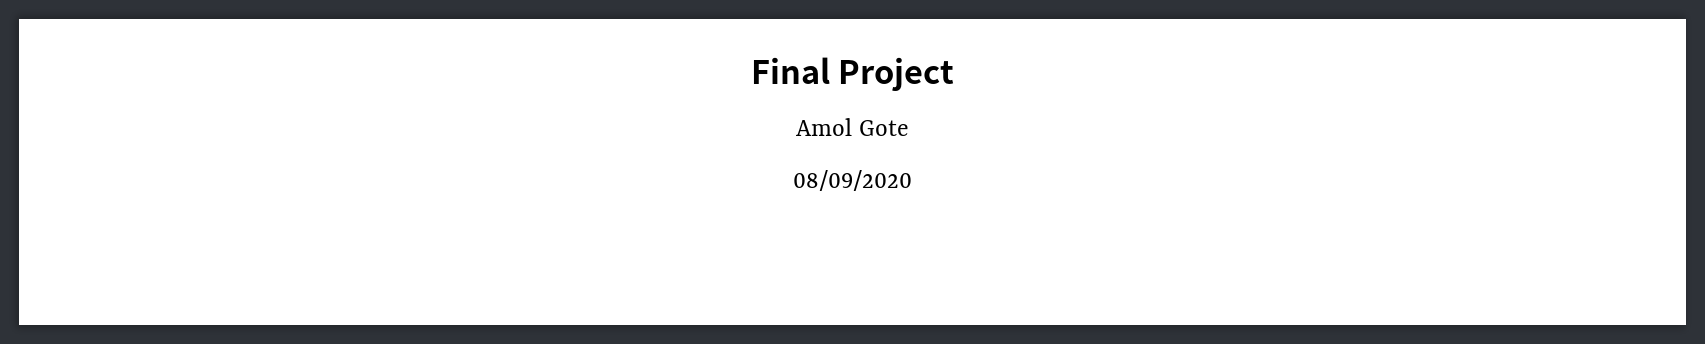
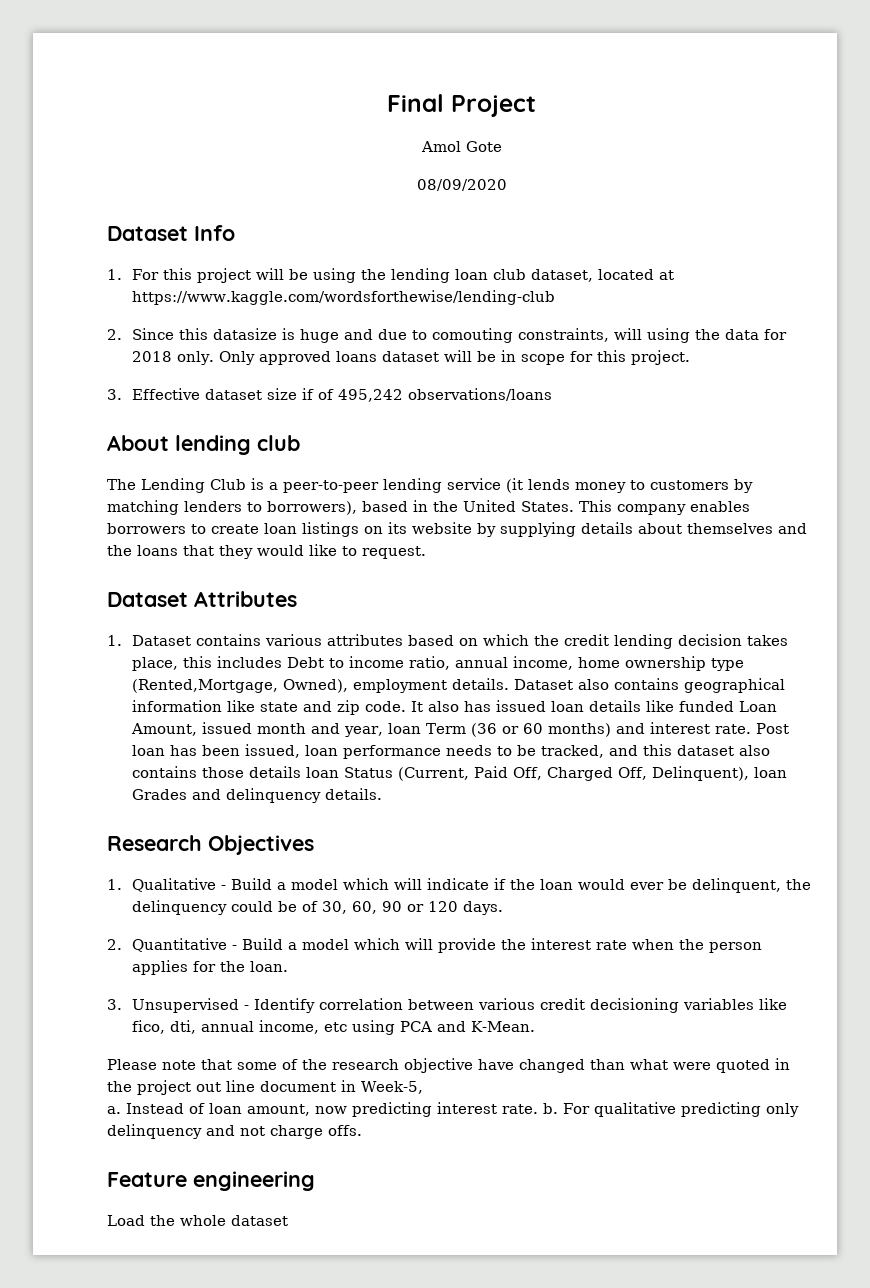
+ Dataset Info
+ 1. For this project will be using the lending loan club dataset, located at https://www.kaggle.com/wordsforthewise/lending-club
+ 2. Since this datasize is huge and due to comouting constraints, will using the data for 2018 only. Only approved loans dataset will be in scope for this project.
+ 3. Effective dataset size if of 495,242 observations/loans
+ About lending club
+ The Lending Club is a peer-to-peer lending service (it lends money to customers by matching lenders to borrowers), based in the United States. This company enables borrowers to create loan listings on its website by supplying details about themselves and the loans that they would like to request.
+ Dataset Attributes
+ 1. Dataset contains various attributes based on which the credit lending decision takes place, this includes Debt to income ratio, annual income, home ownership type (Rented,Mortgage, Owned), employment details. Dataset also contains geographical information like state and zip code. It also has issued loan details like funded Loan Amount, issued month and year, loan Term (36 or 60 months) and interest rate. Post loan has been issued, loan performance needs to be tracked, and this dataset also contains those details loan Status (Current, Paid Off, Charged Off, Delinquent), loan Grades and delinquency details.
+ Research Objectives
+ 1. Qualitative - Build a model which will indicate if the loan would ever be delinquent, the delinquency could be of 30, 60, 90 or 120 days.
+ 2. Quantitative - Build a model which will provide the interest rate when the person applies for the loan.
+ 3. Unsupervised - Identify correlation between various credit decisioning variables like fico, dti, annual income, etc using PCA and K-Mean.
+ Please note that some of the research objective have changed than what were quoted in the project out line document in Week-5,
+ a. Instead of loan amount, now predicting interest rate. b. For qualitative predicting only delinquency and not charge offs.
+ Feature engineering
+ Load the whole dataset

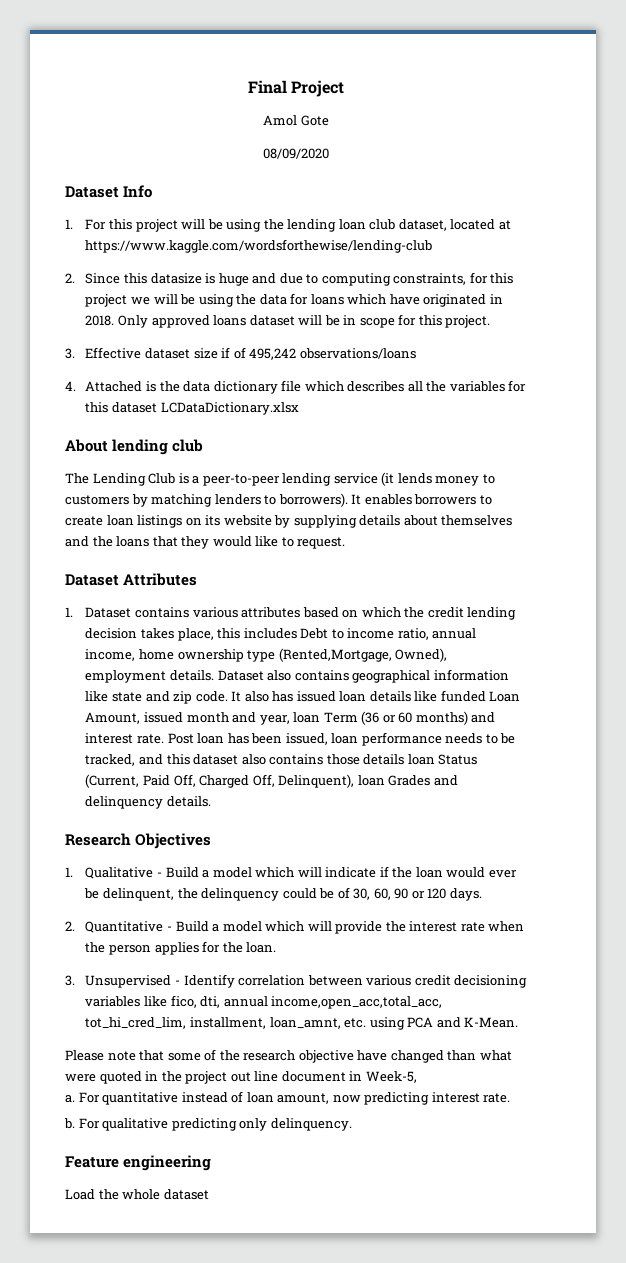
- 2. Since this datasize is huge and due to comouting constraints, will using the data for 2018 only.
+ 2. Since this datasize is huge and due to computing constraints, for this project we will be using the data for loans which have originated in 2018.
+ 4. Attached is the data dictionary file which describes all the variables for this dataset LCDataDictionary.xlsx
- The Lending Club is a peer-to-peer lending service (it lends money to customers by matching lenders to borrowers), based in the United States. This company enables borrowers to create loan listings on its website by supplying details about themselves and the loans that they would like to request.
+ The Lending Club is a peer-to-peer lending service (it lends money to customers by matching lenders to borrowers). It enables borrowers to create loan listings on its website by supplying details about themselves and the loans that they would like to request.
- 3. Unsupervised - Identify correlation between various credit decisioning variables like fico, dti, annual income, etc using PCA and K-Mean.
+ 3. Unsupervised - Identify correlation between various credit decisioning variables like fico, dti, annual income,open_acc,total_acc, tot_hi_cred_lim, installment, loan_amnt, etc. using PCA and K-Mean.
- Instead of loan amount, now predicting interest rate. b.
+ For quantitative instead of loan amount, now predicting interest rate.
+ b.
- For qualitative predicting only delinquency and not charge offs.
+ For qualitative predicting only delinquency.

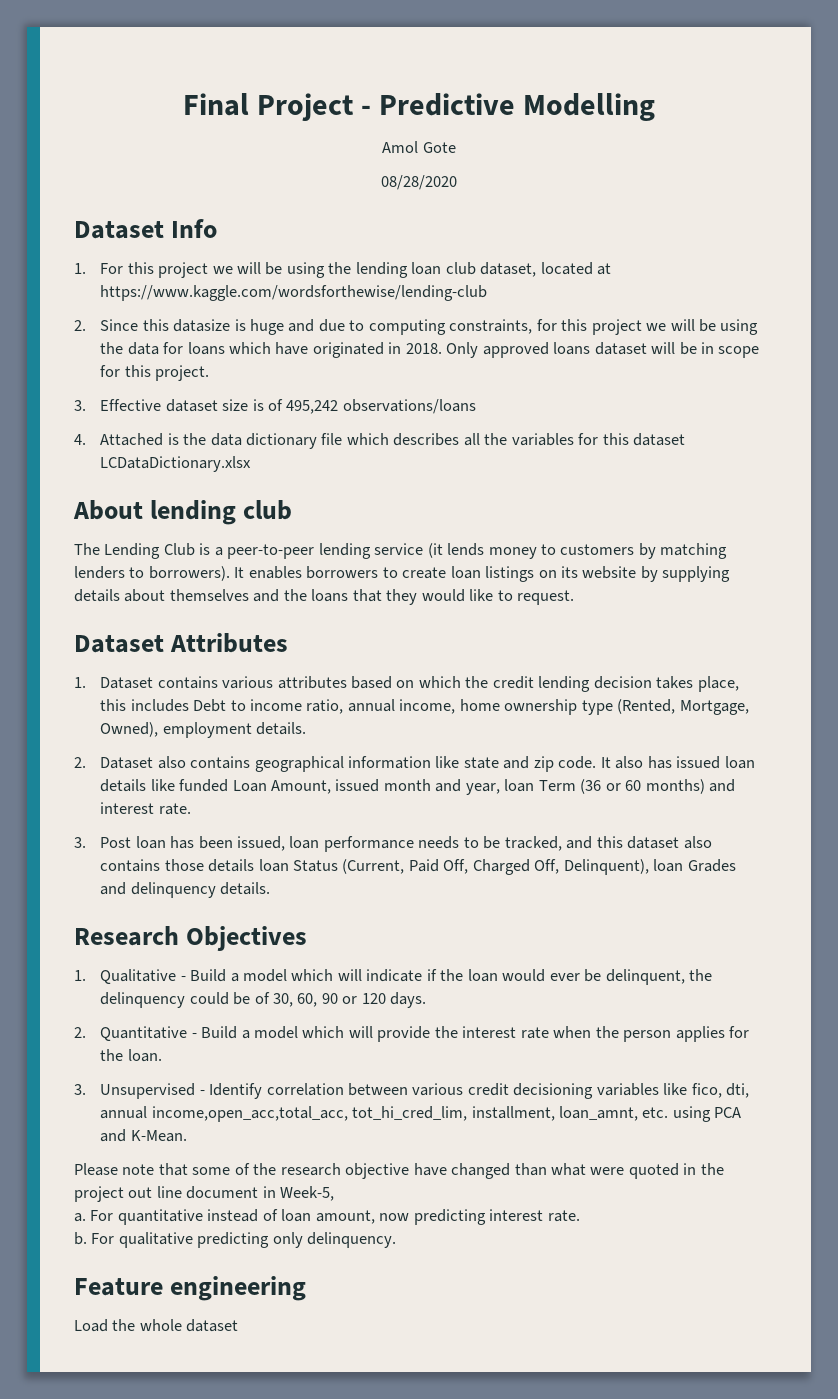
- Final Project
+ Final Project - Predictive Modelling
- 08/09/2020
+ 08/28/2020
- 1. For this project will be using the lending loan club dataset, located at https://www.kaggle.com/wordsforthewise/lending-club
+ 1. For this project we will be using the lending loan club dataset, located at https://www.kaggle.com/wordsforthewise/lending-club
- 3. Effective dataset size if of 495,242 observations/loans
+ 3. Effective dataset size is of 495,242 observations/loans
- 1. Dataset contains various attributes based on which the credit lending decision takes place, this includes Debt to income ratio, annual income, home ownership type (Rented,Mortgage, Owned), employment details. Dataset also contains geographical information like state and zip code.
+ 1. Dataset contains various attributes based on which the credit lending decision takes place, this includes Debt to income ratio, annual income, home ownership type (Rented, Mortgage, Owned), employment details.
+ 2. Dataset also contains geographical information like state and zip code.
- It also has issued loan details like funded Loan Amount, issued month and year, loan Term (36 or 60 months) and interest rate. Post loan has been issued, loan performance needs to be tracked, and this dataset also contains those details loan Status (Current, Paid Off, Charged Off, Delinquent), loan Grades and delinquency details.
+ It also has issued loan details like funded Loan Amount, issued month and year, loan Term (36 or 60 months) and interest rate.
+ 3. Post loan has been issued, loan performance needs to be tracked, and this dataset also contains those details loan Status (Current, Paid Off, Charged Off, Delinquent), loan Grades and delinquency details.

